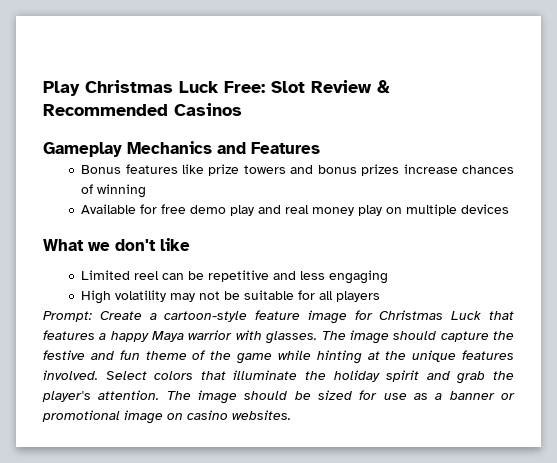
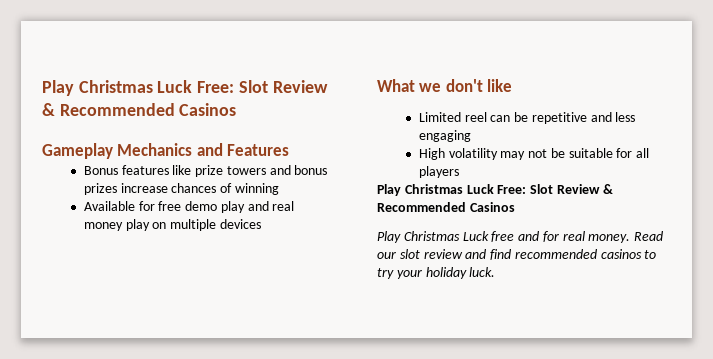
  High volatility may not be suitable for all players
- Prompt: Create a cartoon-style feature image for Christmas Luck that features a happy Maya warrior with glasses. The image should capture the festive and fun theme of the game while hinting at the unique features involved. Select colors that illuminate the holiday spirit and grab the player's attention. The image should be sized for use as a banner or promotional image on casino websites.
+ Play Christmas Luck Free: Slot Review & Recommended Casinos
+ Play Christmas Luck free and for real money. Read our slot review and find recommended casinos to try your holiday luck.

